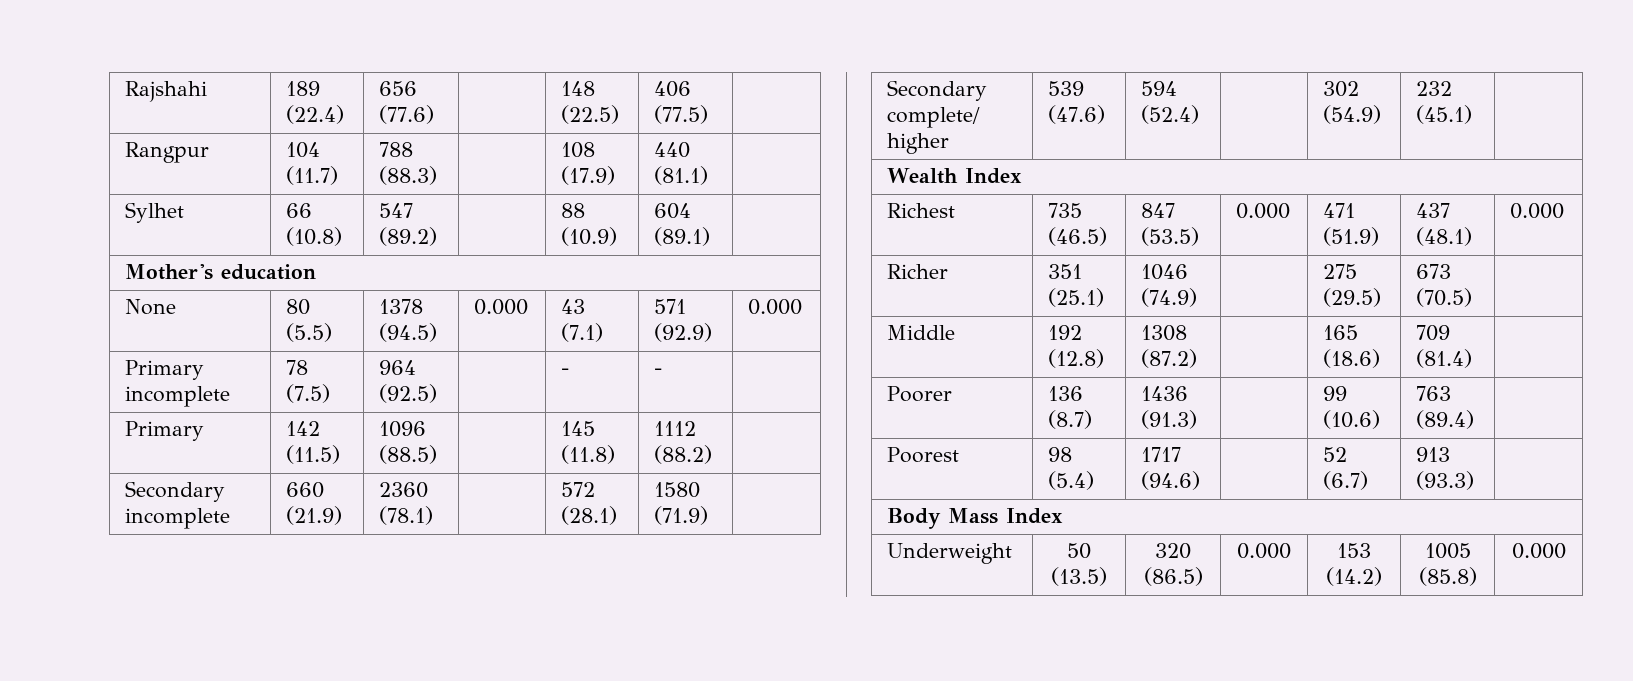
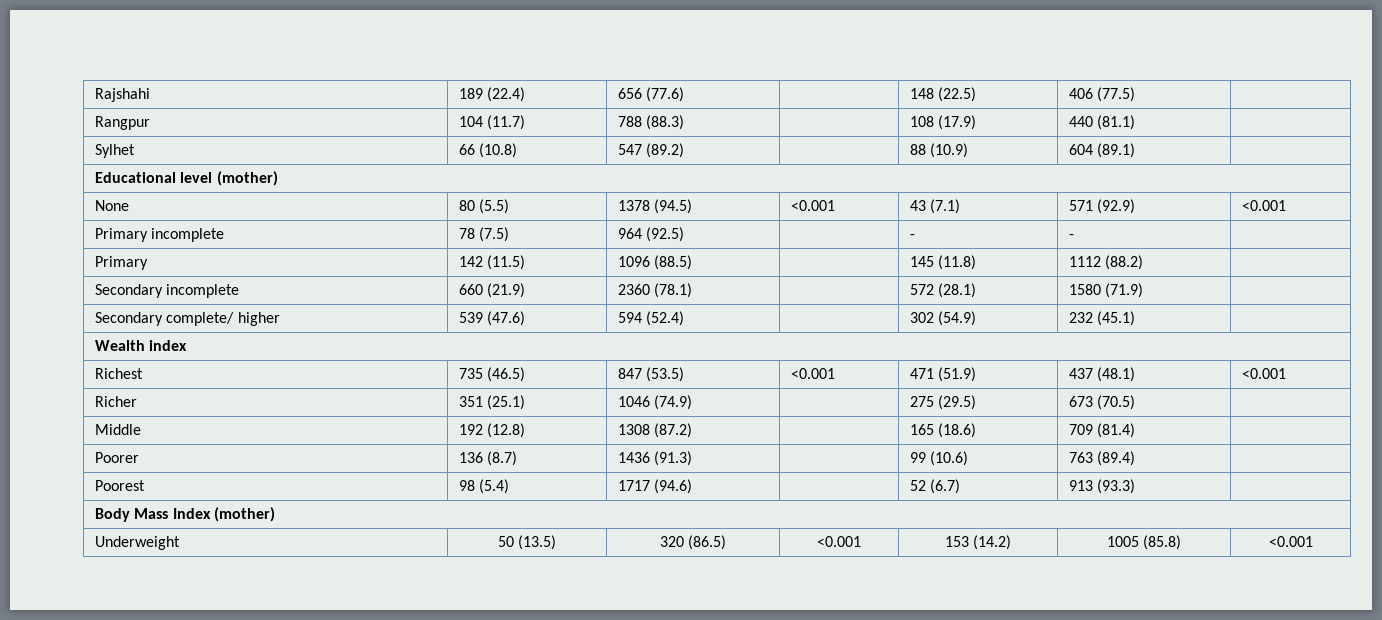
- Mother's education
+ Educational level (mother)
- None | 80 (5.5) | 1378 (94.5) | 0.000 | 43 (7.1) | 571 (92.9) | 0.000
+ None | 80 (5.5) | 1378 (94.5) | <0.001 | 43 (7.1) | 571 (92.9) | <0.001
- Wealth Index
+ Wealth index
- Richest | 735 (46.5) | 847 (53.5) | 0.000 | 471 (51.9) | 437 (48.1) | 0.000
+ Richest | 735 (46.5) | 847 (53.5) | <0.001 | 471 (51.9) | 437 (48.1) | <0.001
- Body Mass Index
+ Body Mass Index (mother)
- Underweight | 50 (13.5) | 320 (86.5) | 0.000 | 153 (14.2) | 1005 (85.8) | 0.000
+ Underweight | 50 (13.5) | 320 (86.5) | <0.001 | 153 (14.2) | 1005 (85.8) | <0.001

